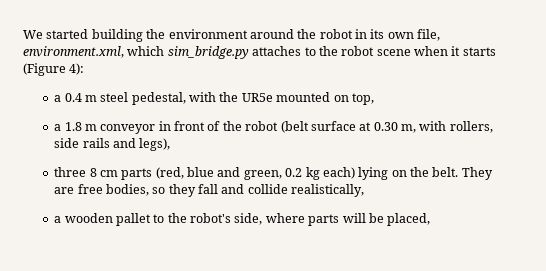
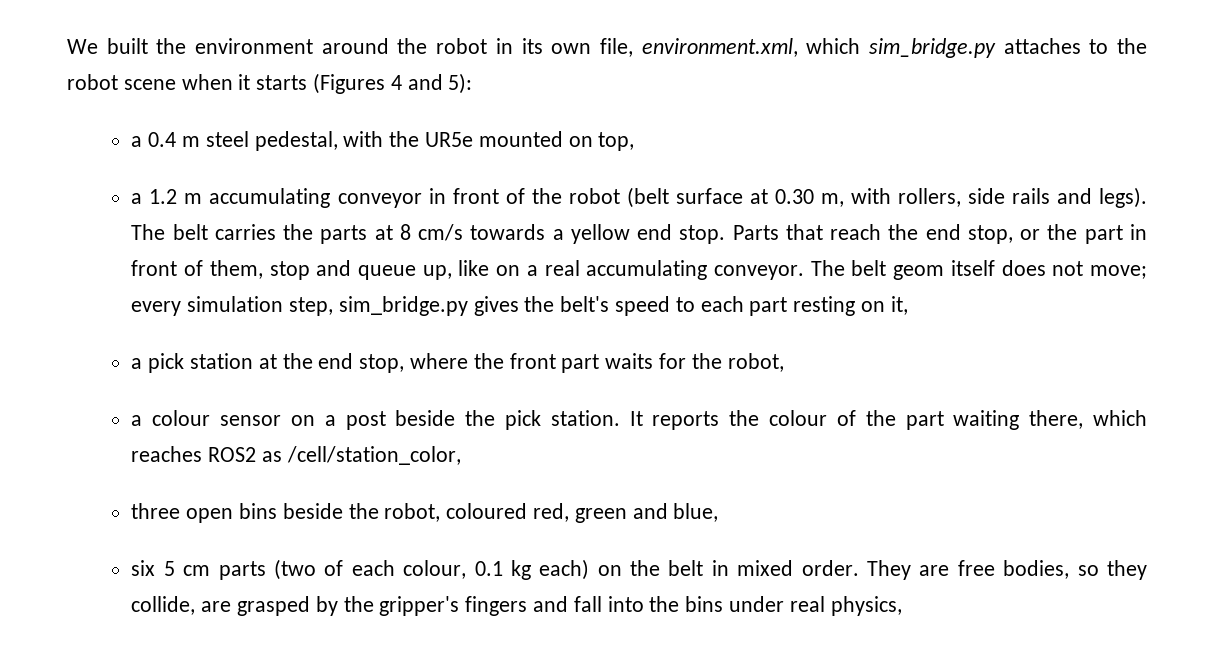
- We started building the environment around the robot in its own file, environment.xml, which sim_bridge.py attaches to the robot scene when it starts (Figure 4):
+ We built the environment around the robot in its own file, environment.xml, which sim_bridge.py attaches to the robot scene when it starts (Figures 4 and 5):
- a 1.8 m conveyor in front of the robot (belt surface at 0.30 m, with rollers, side rails and legs),
- three 8 cm parts (red, blue and green, 0.2 kg each) lying on the belt.
+ a 1.2 m accumulating conveyor in front of the robot (belt surface at 0.30 m, with rollers, side rails and legs). The belt carries the parts at 8 cm/s towards a yellow end stop. Parts that reach the end stop, or the part in front of them, stop and queue up, like on a real accumulating conveyor. The belt geom itself does not move; every simulation step, sim_bridge.py gives the belt's speed to each part resting on it,
+ a pick station at the end stop, where the front part waits for the robot,
+ a colour sensor on a post beside the pick station. It reports the colour of the part waiting there, which reaches ROS2 as /cell/station_color,
+ three open bins beside the robot, coloured red, green and blue,
+ six 5 cm parts (two of each colour, 0.1 kg each) on the belt in mixed order.
- They are free bodies, so they fall and collide realistically,
- a wooden pallet to the robot's side, where parts will be placed,
+ They are free bodies, so they collide, are grasped by the gripper's fingers and fall into the bins under real physics,

